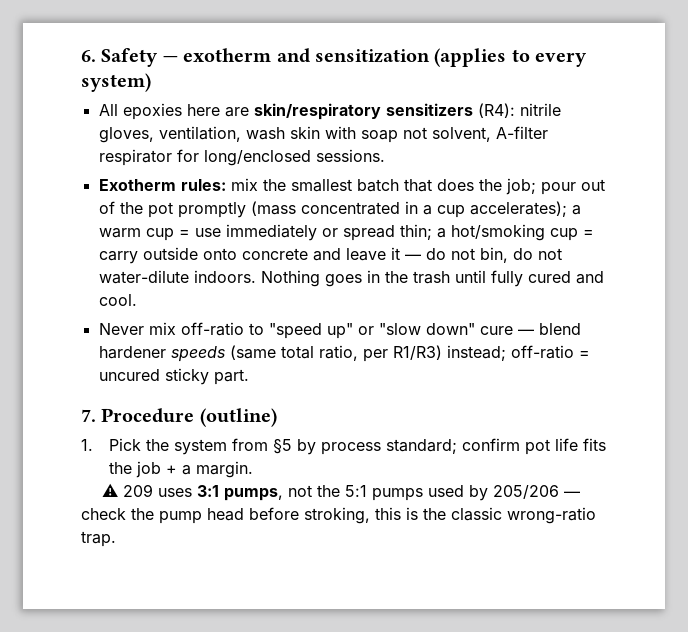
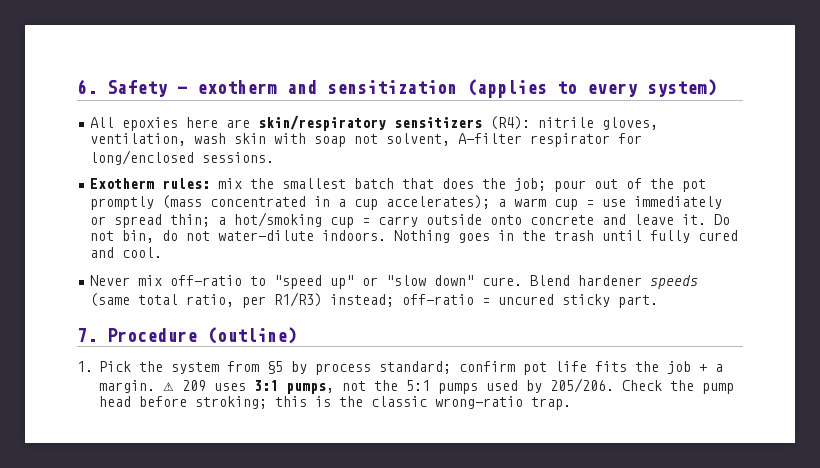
- Exotherm rules: mix the smallest batch that does the job; pour out of the pot promptly (mass concentrated in a cup accelerates); a warm cup = use immediately or spread thin; a hot/smoking cup = carry outside onto concrete and leave it — do not bin, do not water-dilute indoors.
+ Exotherm rules: mix the smallest batch that does the job; pour out of the pot promptly (mass concentrated in a cup accelerates); a warm cup = use immediately or spread thin; a hot/smoking cup = carry outside onto concrete and leave it. Do not bin, do not water-dilute indoors.
- Never mix off-ratio to "speed up" or "slow down" cure — blend hardener speeds (same total ratio, per R1/R3) instead; off-ratio = uncured sticky part.
+ Never mix off-ratio to "speed up" or "slow down" cure. Blend hardener speeds (same total ratio, per R1/R3) instead; off-ratio = uncured sticky part.
- 1. Pick the system from §5 by process standard; confirm pot life fits the job + a margin.
- ⚠ 209 uses 3:1 pumps, not the 5:1 pumps used by 205/206 — check the pump head before stroking, this is the classic wrong-ratio trap.
+ 1. Pick the system from §5 by process standard; confirm pot life fits the job + a margin. ⚠ 209 uses 3:1 pumps, not the 5:1 pumps used by 205/206. Check the pump head before stroking; this is the classic wrong-ratio trap.

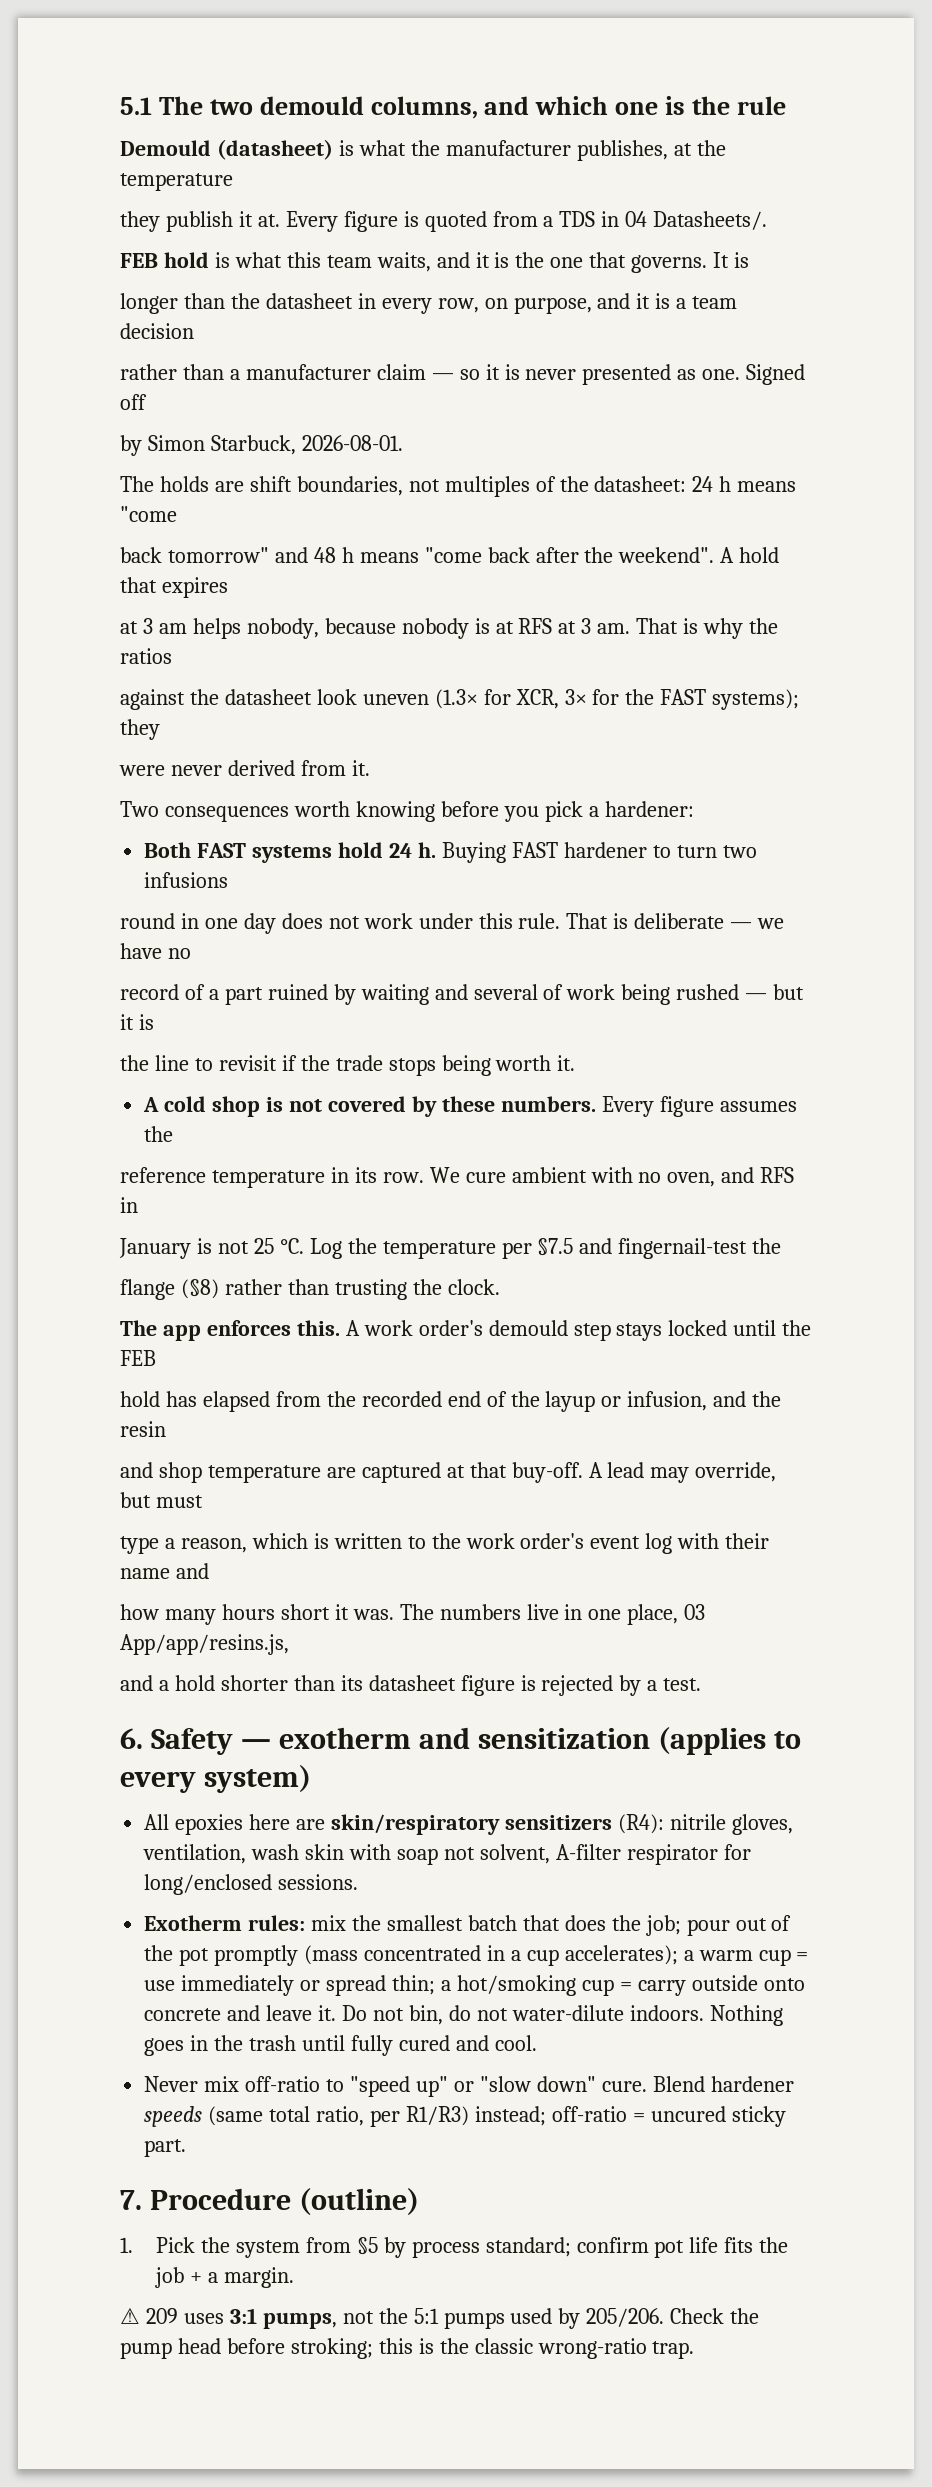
+ 5.1 The two demould columns, and which one is the rule
+ Demould (datasheet) is what the manufacturer publishes, at the temperature
+ they publish it at. Every figure is quoted from a TDS in 04 Datasheets/.
+ FEB hold is what this team waits, and it is the one that governs. It is
+ longer than the datasheet in every row, on purpose, and it is a team decision
+ rather than a manufacturer claim — so it is never presented as one. Signed off
+ by Simon Starbuck, 2026-08-01.
+ The holds are shift boundaries, not multiples of the datasheet: 24 h means "come
+ back tomorrow" and 48 h means "come back after the weekend". A hold that expires
+ at 3 am helps nobody, because nobody is at RFS at 3 am. That is why the ratios
+ against the datasheet look uneven (1.3× for XCR, 3× for the FAST systems); they
+ were never derived from it.
+ Two consequences worth knowing before you pick a hardener:
+ Both FAST systems hold 24 h. Buying FAST hardener to turn two infusions
+ round in one day does not work under this rule. That is deliberate — we have no
+ record of a part ruined by waiting and several of work being rushed — but it is
+ the line to revisit if the trade stops being worth it.
+ A cold shop is not covered by these numbers. Every figure assumes the
+ reference temperature in its row. We cure ambient with no oven, and RFS in
+ January is not 25 °C. Log the temperature per §7.5 and fingernail-test the
+ flange (§8) rather than trusting the clock.
+ The app enforces this. A work order's demould step stays locked until the FEB
+ hold has elapsed from the recorded end of the layup or infusion, and the resin
+ and shop temperature are captured at that buy-off. A lead may override, but must
+ type a reason, which is written to the work order's event log with their name and
+ how many hours short it was. The numbers live in one place, 03 App/app/resins.js,
+ and a hold shorter than its datasheet figure is rejected by a test.
- 1. Pick the system from §5 by process standard; confirm pot life fits the job + a margin. ⚠ 209 uses 3:1 pumps, not the 5:1 pumps used by 205/206.
+ 1. Pick the system from §5 by process standard; confirm pot life fits the job + a margin.
+ ⚠ 209 uses 3:1 pumps, not the 5:1 pumps used by 205/206.

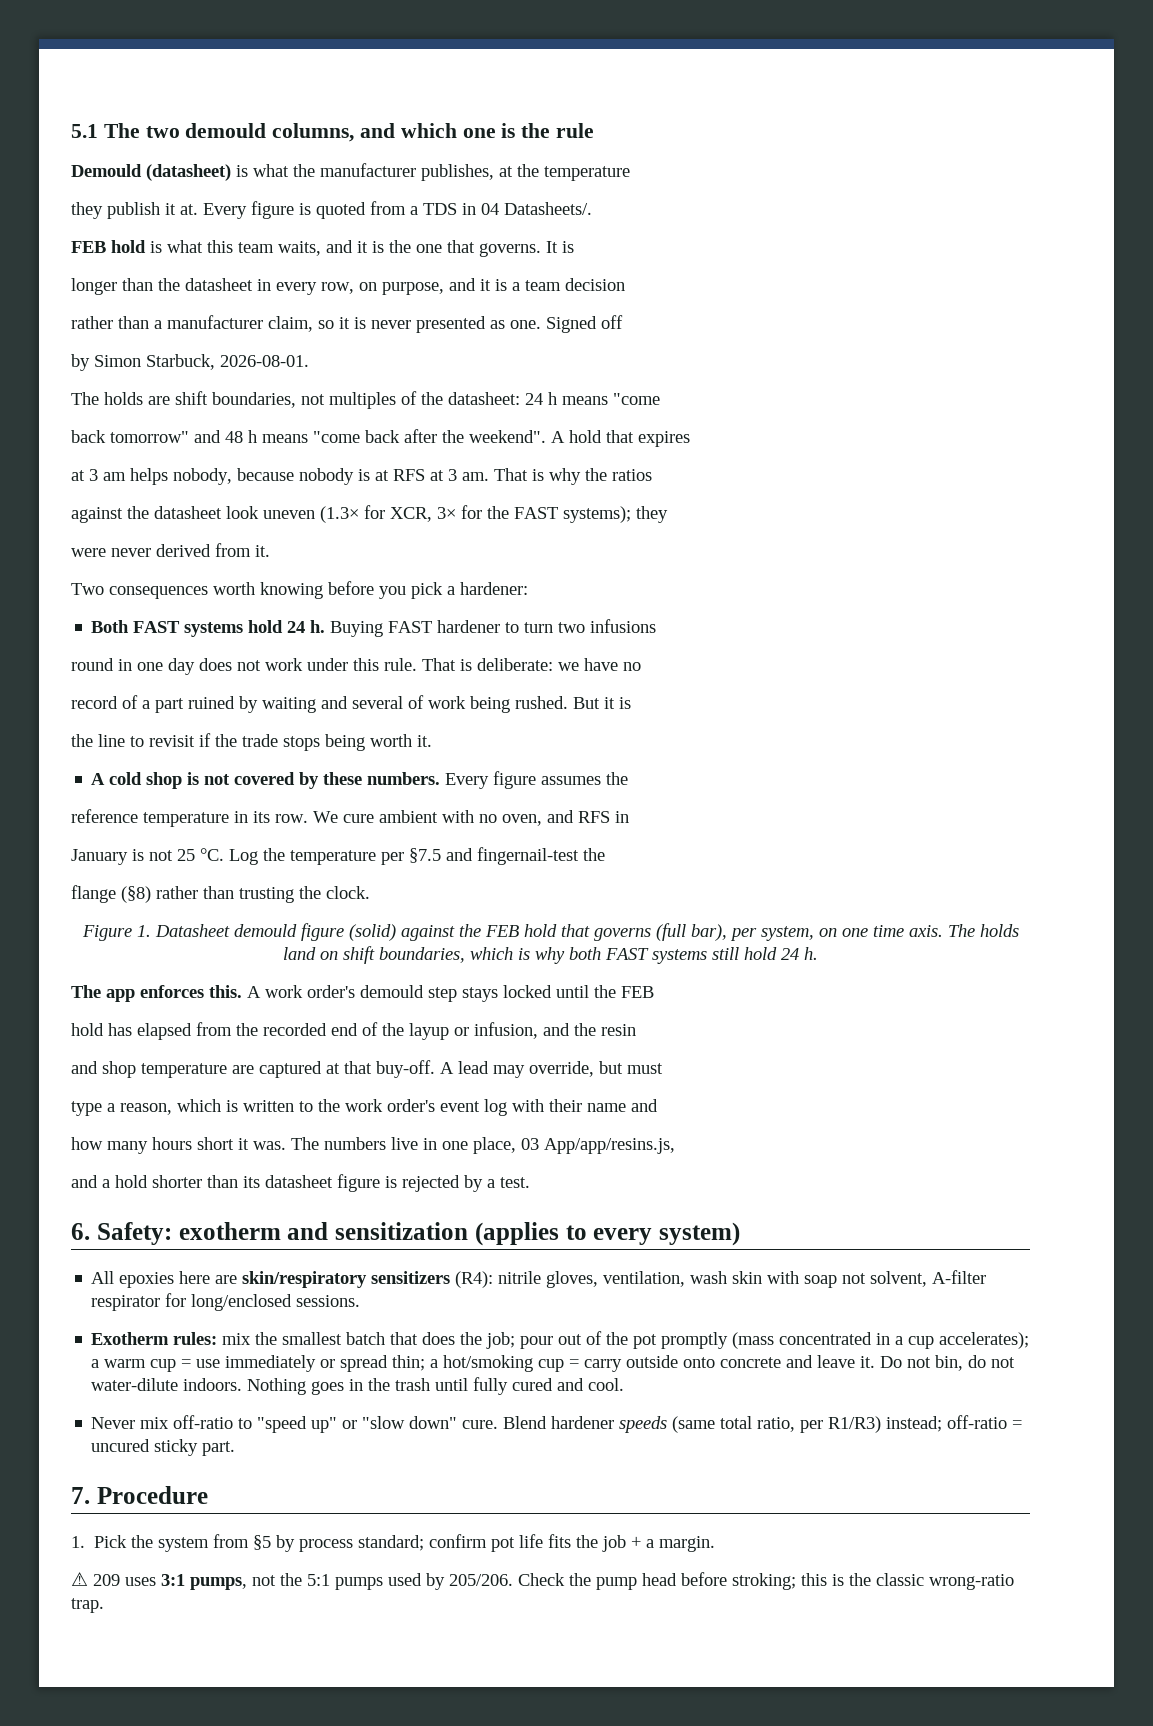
- rather than a manufacturer claim — so it is never presented as one.
+ rather than a manufacturer claim, so it is never presented as one.
- That is deliberate — we have no
+ That is deliberate: we have no
- record of a part ruined by waiting and several of work being rushed — but it is
+ record of a part ruined by waiting and several of work being rushed. But it is
+ Figure 1. Datasheet demould figure (solid) against the FEB hold that governs (full bar), per system, on one time axis. The holds land on shift boundaries, which is why both FAST systems still hold 24 h.
- 6. Safety — exotherm and sensitization (applies to every system)
+ 6. Safety: exotherm and sensitization (applies to every system)
- 7. Procedure (outline)
+ 7. Procedure

